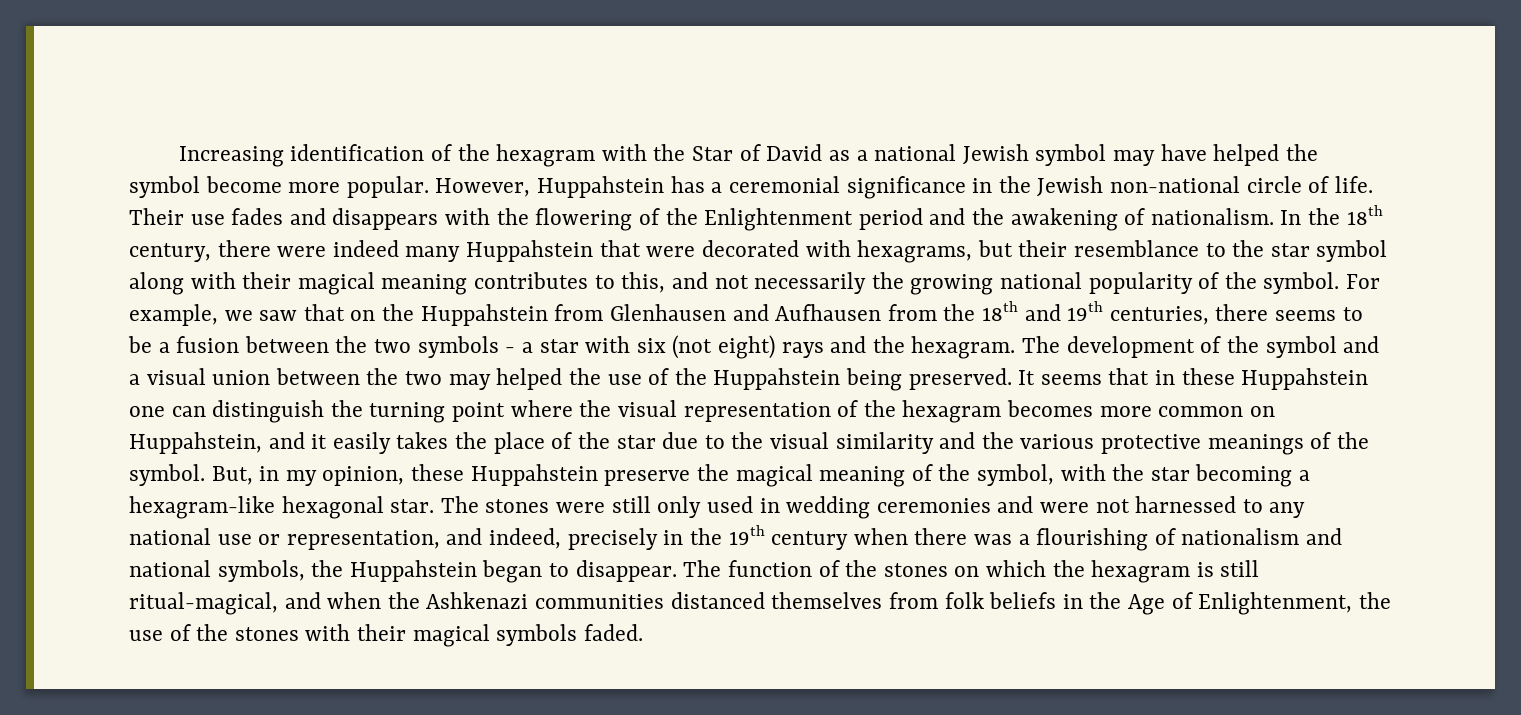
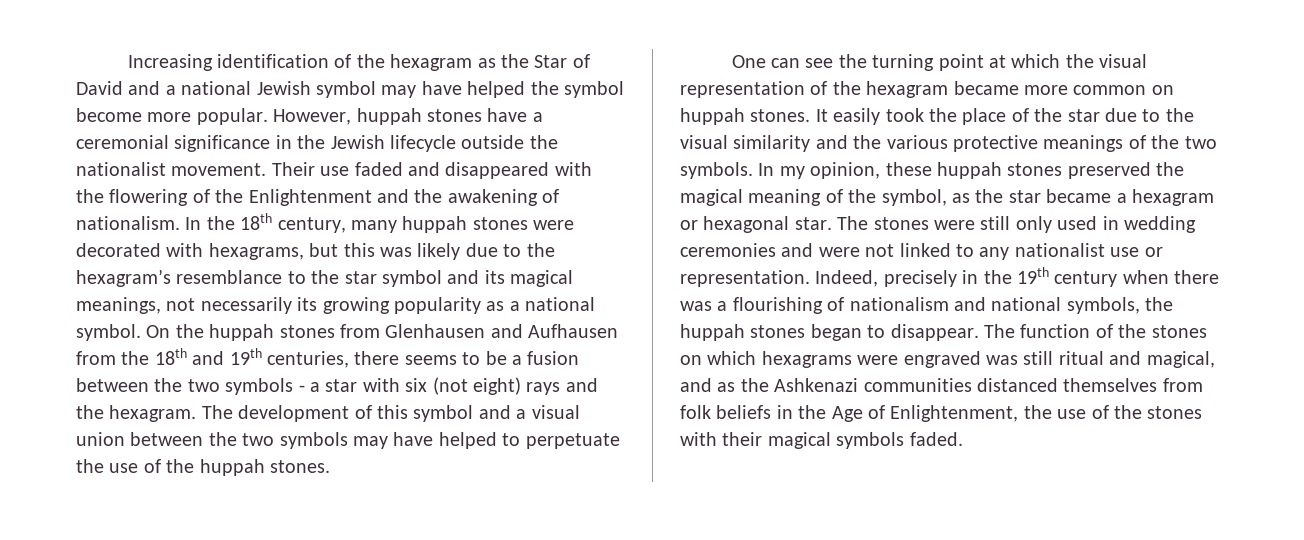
- Increasing identification of the hexagram with the Star of David as a national Jewish symbol may have helped the symbol become more popular.
+ Increasing identification of the hexagram as the Star of David and a national Jewish symbol may have helped the symbol become more popular.
- However, Huppahstein has a ceremonial significance in the Jewish non-national circle of life. Their use fades and disappears with the flowering of the Enlightenment period and the awakening of nationalism.
+ However, huppah stones have a ceremonial significance in the Jewish lifecycle outside the nationalist movement. Their use faded and disappeared with the flowering of the Enlightenment and the awakening of nationalism.
- In the 18th century, there were indeed many Huppahstein that were decorated with hexagrams, but their resemblance to the star symbol along with their magical meaning contributes to this, and not necessarily the growing national popularity of the symbol. For example, we saw that on the Huppahstein from Glenhausen and Aufhausen from the 18th and 19th centuries, there seems to be a fusion between the two symbols - a star with six (not eight) rays and the hexagram.
+ In the 18th century, many huppah stones were decorated with hexagrams, but this was likely due to the hexagram’s resemblance to the star symbol and its magical meanings, not necessarily its growing popularity as a national symbol. On the huppah stones from Glenhausen and Aufhausen from the 18th and 19th centuries, there seems to be a fusion between the two symbols - a star with six (not eight) rays and the hexagram.
- The development of the symbol and a visual union between the two may helped the use of the Huppahstein being preserved. It seems that in these Huppahstein one can distinguish the turning point where the visual representation of the hexagram becomes more common on Huppahstein, and it easily takes the place of the star due to the visual similarity and the various protective meanings of the symbol. But, in my opinion, these Huppahstein preserve the magical meaning of the symbol, with the star becoming a hexagram-like hexagonal star.
+ The development of this symbol and a visual union between the two symbols may have helped to perpetuate the use of the huppah stones.
+ One can see the turning point at which the visual representation of the hexagram became more common on huppah stones. It easily took the place of the star due to the visual similarity and the various protective meanings of the two symbols. In my opinion, these huppah stones preserved the magical meaning of the symbol, as the star became a hexagram or hexagonal star.
- The stones were still only used in wedding ceremonies and were not harnessed to any national use or representation, and indeed, precisely in the 19th century when there was a flourishing of nationalism and national symbols, the Huppahstein began to disappear.
+ The stones were still only used in wedding ceremonies and were not linked to any nationalist use or representation. Indeed, precisely in the 19th century when there was a flourishing of nationalism and national symbols, the huppah stones began to disappear.
- The function of the stones on which the hexagram is still ritual-magical, and when the Ashkenazi communities distanced themselves from folk beliefs in the Age of Enlightenment, the use of the stones with their magical symbols faded.
+ The function of the stones on which hexagrams were engraved was still ritual and magical, and as the Ashkenazi communities distanced themselves from folk beliefs in the Age of Enlightenment, the use of the stones with their magical symbols faded.

